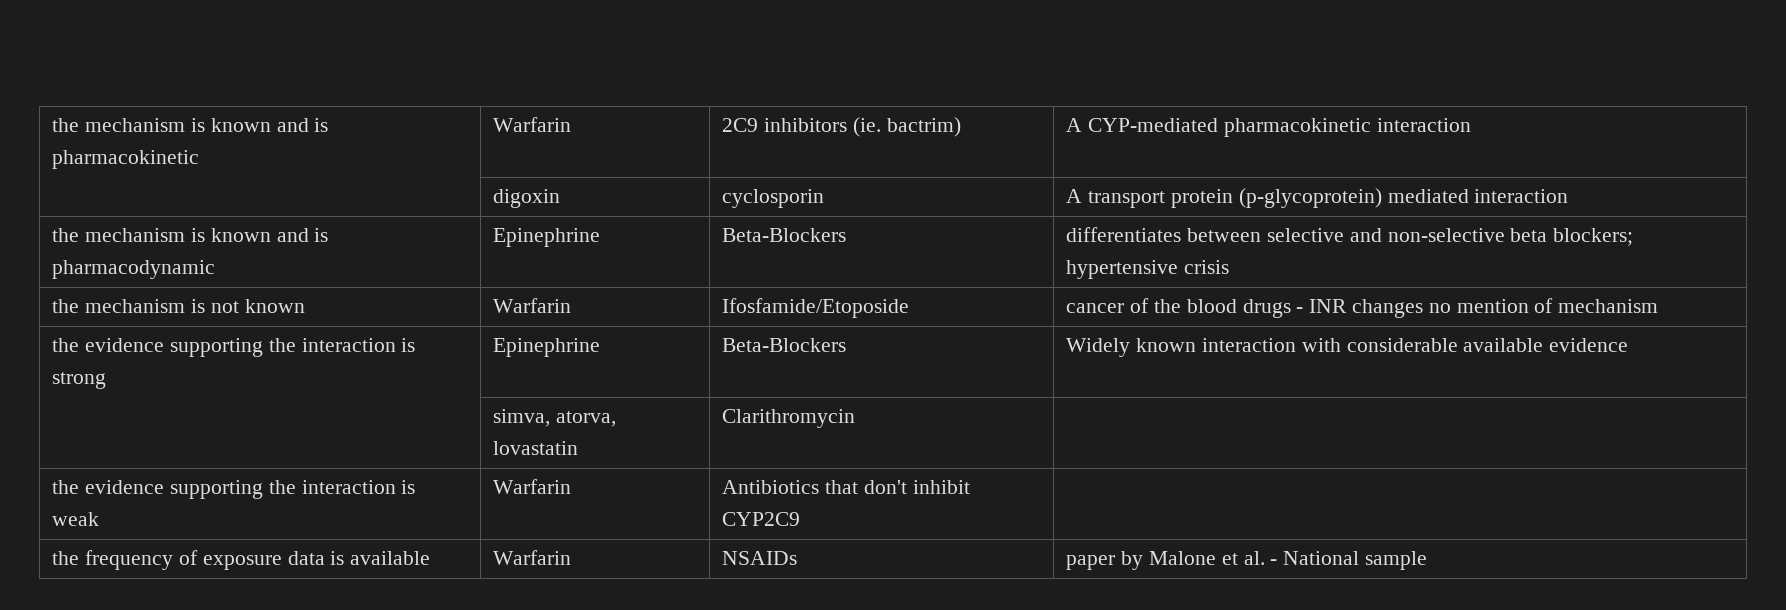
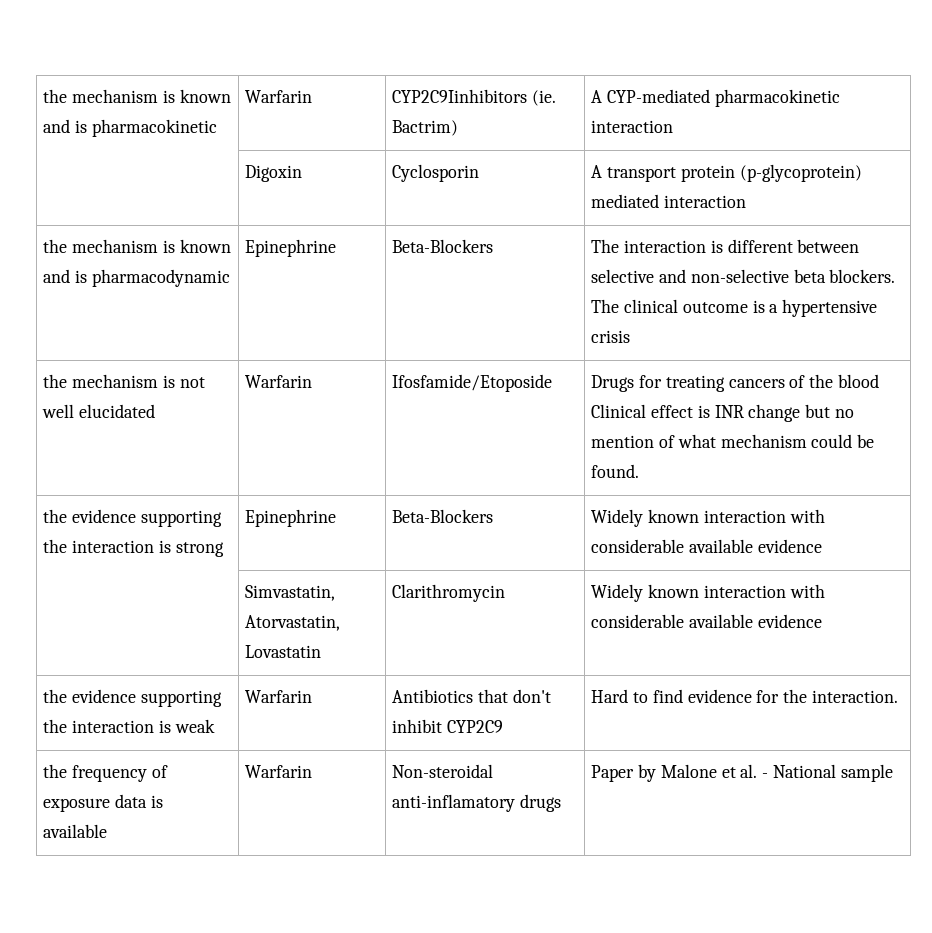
- the mechanism is known and is pharmacokinetic | Warfarin | 2C9 inhibitors (ie. bactrim) | A CYP-mediated pharmacokinetic interaction
+ the mechanism is known and is pharmacokinetic | Warfarin | CYP2C9Iinhibitors (ie. Bactrim) | A CYP-mediated pharmacokinetic interaction
- | digoxin | cyclosporin | A transport protein (p-glycoprotein) mediated interaction
+ | Digoxin | Cyclosporin | A transport protein (p-glycoprotein) mediated interaction
- the mechanism is known and is pharmacodynamic | Epinephrine | Beta-Blockers | differentiates between selective and non-selective beta blockers; hypertensive crisis
+ the mechanism is known and is pharmacodynamic | Epinephrine | Beta-Blockers | The interaction is different between selective and non-selective beta blockers. The clinical outcome is a hypertensive crisis
- the mechanism is not known | Warfarin | Ifosfamide/Etoposide | cancer of the blood drugs - INR changes no mention of mechanism
+ the mechanism is not well elucidated | Warfarin | Ifosfamide/Etoposide | Drugs for treating cancers of the blood Clinical effect is INR change but no mention of what mechanism could be found.
- | simva, atorva, lovastatin | Clarithromycin |
+ | Simvastatin, Atorvastatin, Lovastatin | Clarithromycin | Widely known interaction with considerable available evidence
- the evidence supporting the interaction is weak | Warfarin | Antibiotics that don't inhibit CYP2C9 |
+ the evidence supporting the interaction is weak | Warfarin | Antibiotics that don't inhibit CYP2C9 | Hard to find evidence for the interaction.
- the frequency of exposure data is available | Warfarin | NSAIDs | paper by Malone et al. - National sample
+ the frequency of exposure data is available | Warfarin | Non-steroidal anti-inflamatory drugs | Paper by Malone et al. - National sample

